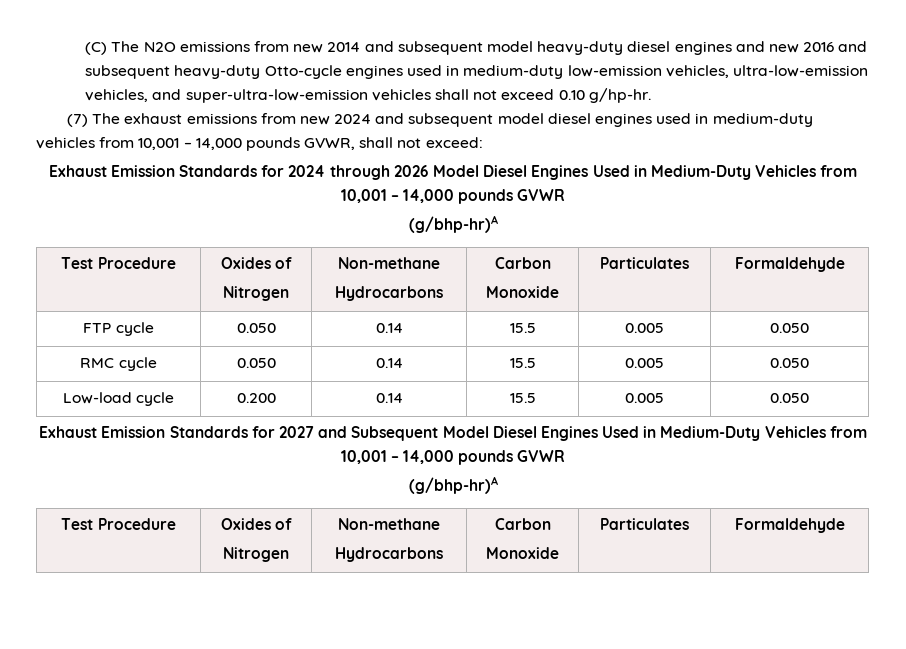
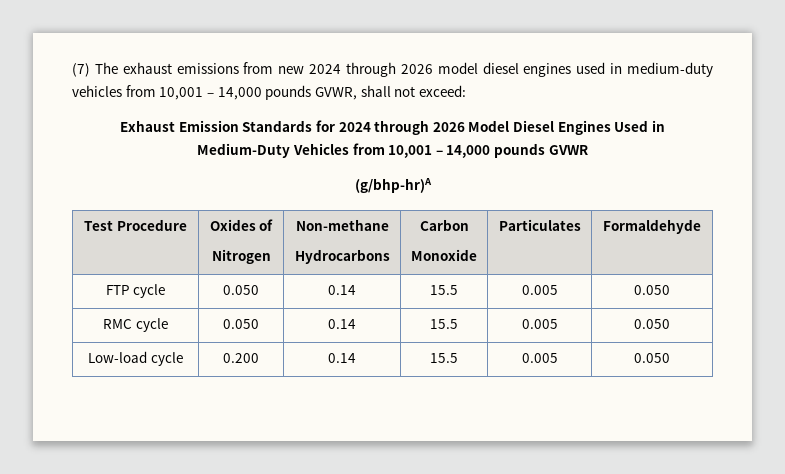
- (C) The N2O emissions from new 2014 and subsequent model heavy-duty diesel engines and new 2016 and subsequent heavy-duty Otto-cycle engines used in medium-duty low-emission vehicles, ultra-low-emission vehicles, and super-ultra-low-emission vehicles shall not exceed 0.10 g/hp-hr.
- (7) The exhaust emissions from new 2024 and subsequent model diesel engines used in medium-duty vehicles from 10,001 – 14,000 pounds GVWR, shall not exceed:
+ (7) The exhaust emissions from new 2024 through 2026 model diesel engines used in medium-duty vehicles from 10,001 – 14,000 pounds GVWR, shall not exceed:
- Exhaust Emission Standards for 2027 and Subsequent Model Diesel Engines Used in Medium-Duty Vehicles from 10,001 – 14,000 pounds GVWR
- (g/bhp-hr)A
- Test Procedure | Oxides of
- Nitrogen | Non-methane
- Hydrocarbons | Carbon
- Monoxide | Particulates | Formaldehyde

